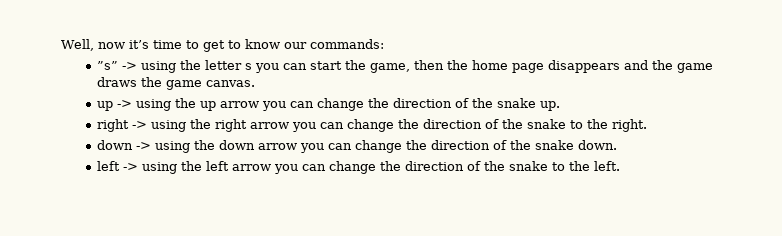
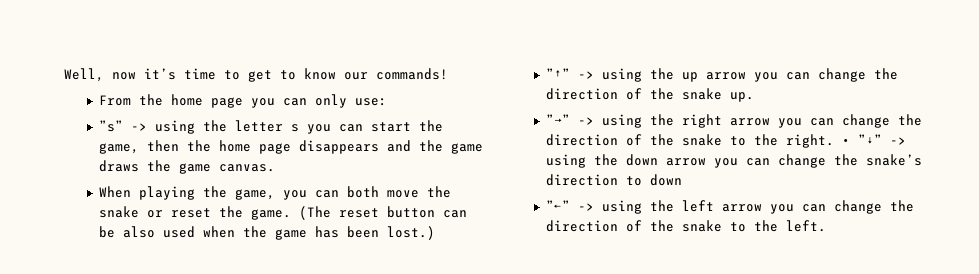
- Well, now it’s time to get to know our commands:
+ Well, now it’s time to get to know our commands!
+ From the home page you can only use:
- up -> using the up arrow you can change the direction of the snake up.
+ When playing the game, you can both move the snake or reset the game. (The reset button can be also used when the game has been lost.)
+ ”↑” -> using the up arrow you can change the direction of the snake up.
- right -> using the right arrow you can change the direction of the snake to the right.
- down -> using the down arrow you can change the direction of the snake down.
- left -> using the left arrow you can change the direction of the snake to the left.
+ ”→” -> using the right arrow you can change the direction of the snake to the right. • ”↓” -> using the down arrow you can change the snake’s direction to down
+ ”←” -> using the left arrow you can change the direction of the snake to the left.

